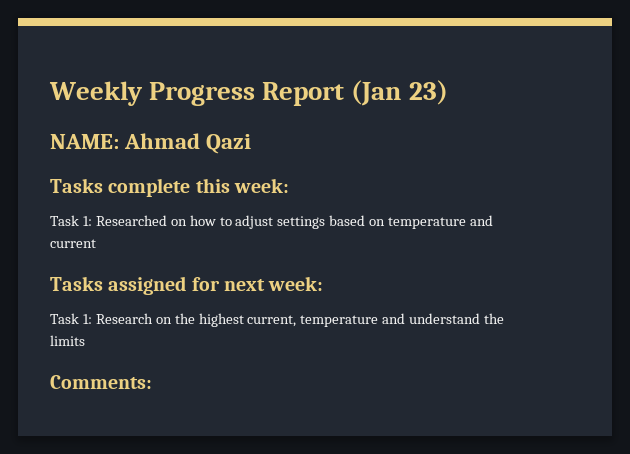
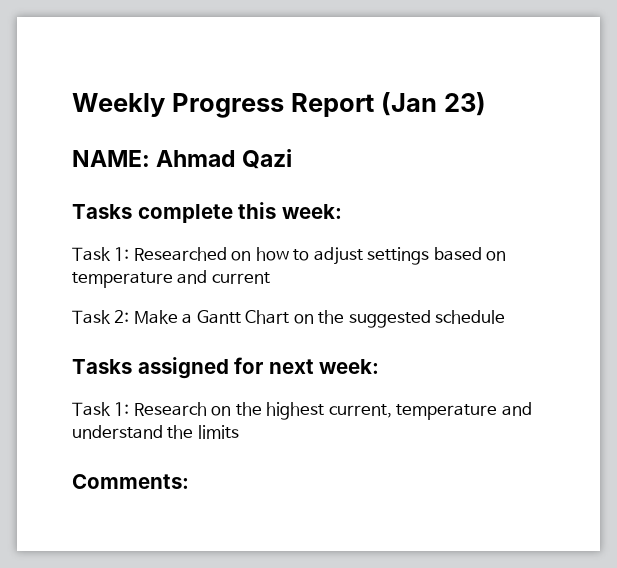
+ Task 2: Make a Gantt Chart on the suggested schedule

